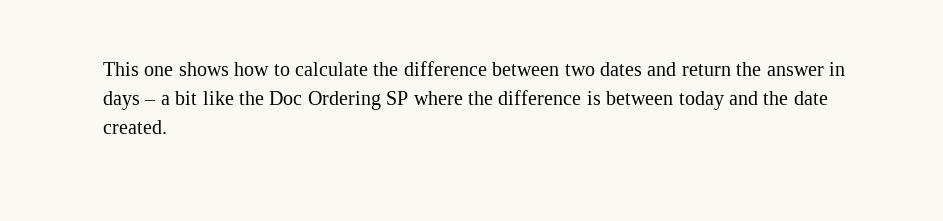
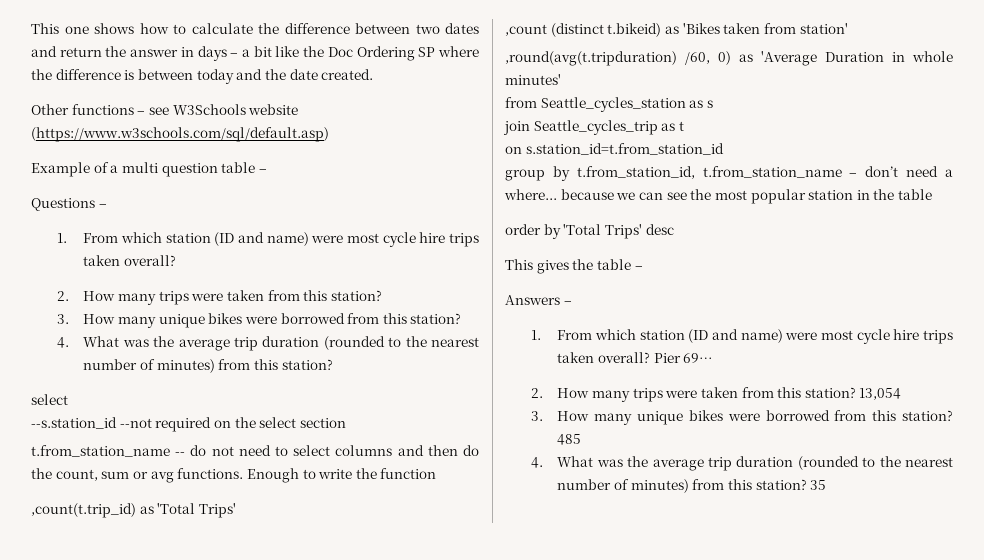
+ Other functions – see W3Schools website (https://www.w3schools.com/sql/default.asp)
+ Example of a multi question table –
+ Questions –
+ 1. From which station (ID and name) were most cycle hire trips taken overall?
+ 2. How many trips were taken from this station?
+ 3. How many unique bikes were borrowed from this station?
+ 4. What was the average trip duration (rounded to the nearest number of minutes) from this station?
+ select
+ --s.station_id --not required on the select section
+ t.from_station_name -- do not need to select columns and then do the count, sum or avg functions. Enough to write the function
+ ,count(t.trip_id) as 'Total Trips'
+ ,count (distinct t.bikeid) as 'Bikes taken from station'
+ ,round(avg(t.tripduration) /60, 0) as 'Average Duration in whole minutes'
+ from Seattle_cycles_station as s
+ join Seattle_cycles_trip as t
+ on s.station_id=t.from_station_id
+ group by t.from_station_id, t.from_station_name – don’t need a where... because we can see the most popular station in the table
+ order by 'Total Trips' desc
+ This gives the table –
+ Answers –
+ 1. From which station (ID and name) were most cycle hire trips taken overall? Pier 69…
+ 2. How many trips were taken from this station? 13,054
+ 3. How many unique bikes were borrowed from this station? 485
+ 4. What was the average trip duration (rounded to the nearest number of minutes) from this station? 35

